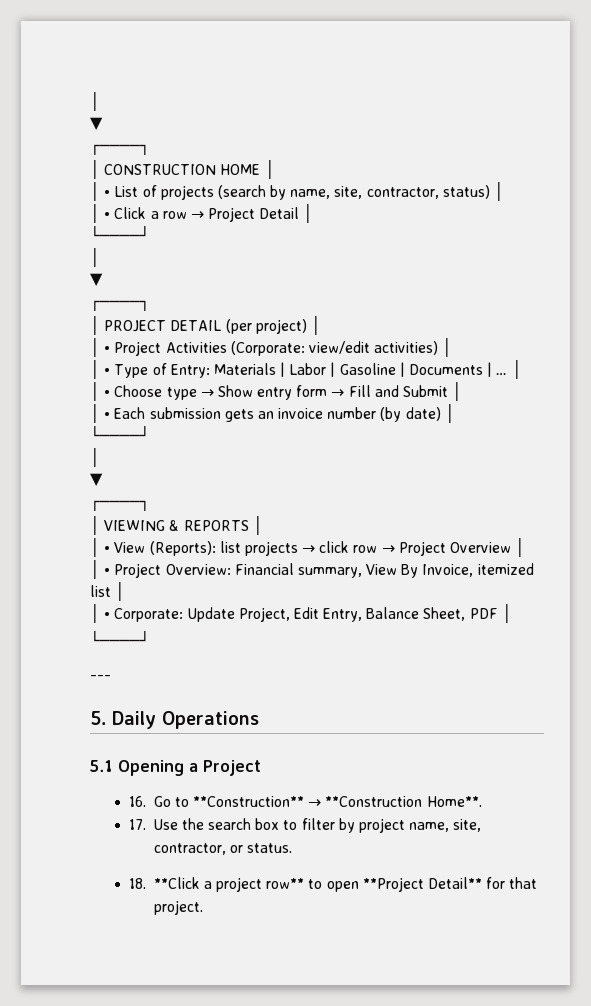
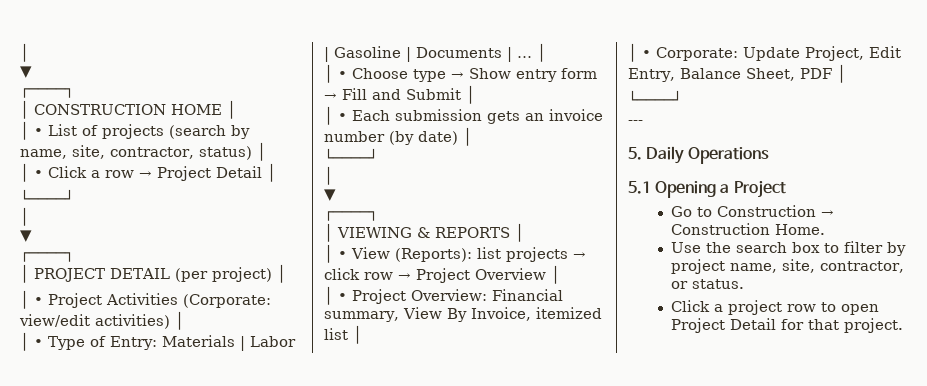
- 16. Go to **Construction** → **Construction Home**.
- 17. Use the search box to filter by project name, site, contractor, or status.
+ Go to Construction → Construction Home.
+ Use the search box to filter by project name, site, contractor, or status.
- 18. **Click a project row** to open **Project Detail** for that project.
+ Click a project row to open Project Detail for that project.

